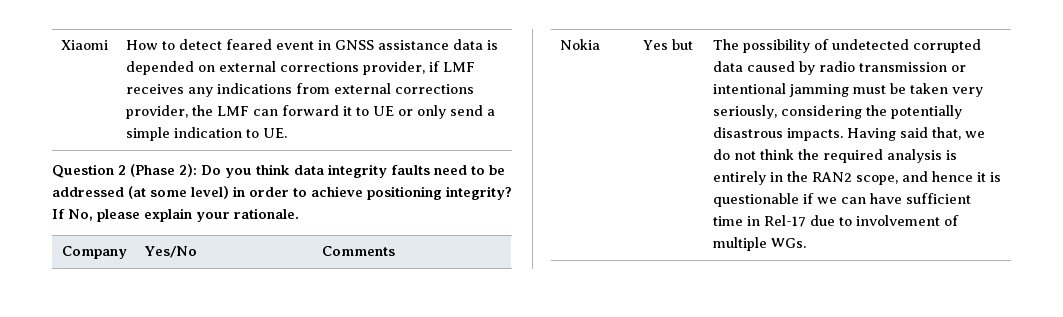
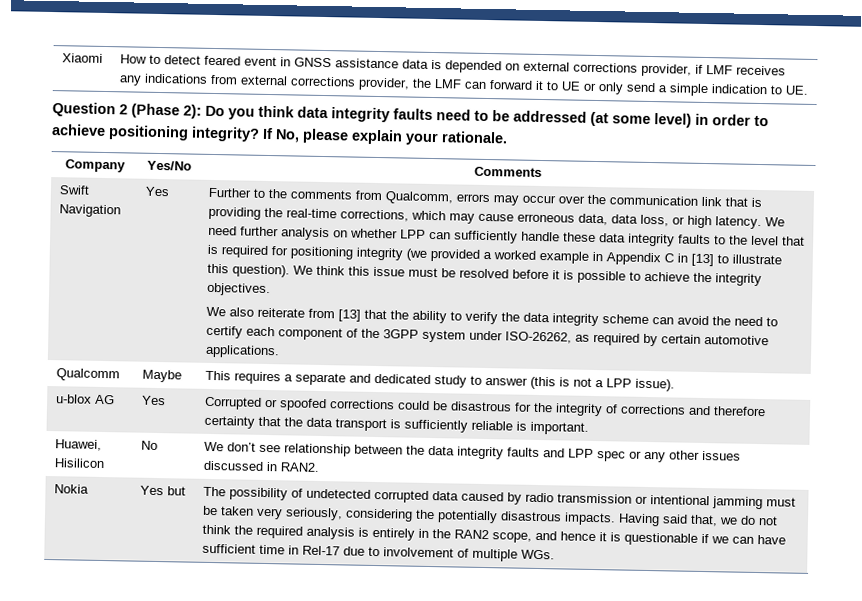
+ Swift Navigation | Yes | Further to the comments from Qualcomm, errors may occur over the communication link that is providing the real-time corrections, which may cause erroneous data, data loss, or high latency. We need further analysis on whether LPP can sufficiently handle these data integrity faults to the level that is required for positioning integrity (we provided a worked example in Appendix C in [13] to illustrate this question). We think this issue must be resolved before it is possible to achieve the integrity objectives.
+ We also reiterate from [13] that the ability to verify the data integrity scheme can avoid the need to certify each component of the 3GPP system under ISO-26262, as required by certain automotive applications.
+ Qualcomm | Maybe | This requires a separate and dedicated study to answer (this is not a LPP issue).
+ u-blox AG | Yes | Corrupted or spoofed corrections could be disastrous for the integrity of corrections and therefore certainty that the data transport is sufficiently reliable is important.
+ Huawei, Hisilicon | No | We don’t see relationship between the data integrity faults and LPP spec or any other issues discussed in RAN2.

